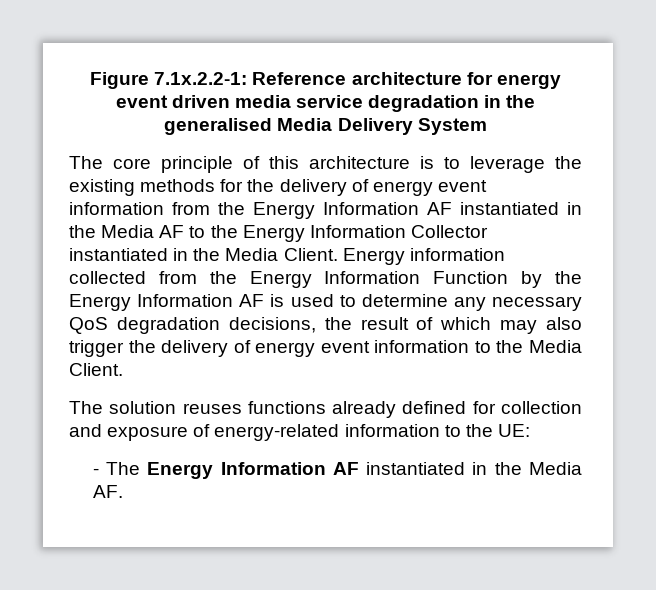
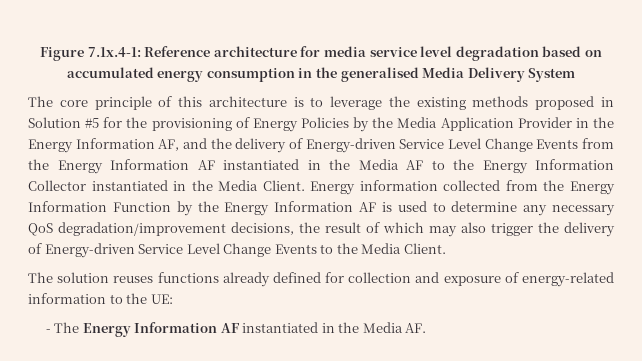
- Figure 7.1x.2.2-1: Reference architecture for energy event driven media service degradation in the generalised Media Delivery System
+ Figure 7.1x.4-1: Reference architecture for media service level degradation based on accumulated energy consumption in the generalised Media Delivery System
- The core principle of this architecture is to leverage the existing methods for the delivery of energy event information from the Energy Information AF instantiated in the Media AF to the Energy Information Collector instantiated in the Media Client.
+ The core principle of this architecture is to leverage the existing methods proposed in Solution #5 for the provisioning of Energy Policies by the Media Application Provider in the Energy Information AF, and the delivery of Energy-driven Service Level Change Events from the Energy Information AF instantiated in the Media AF to the Energy Information Collector instantiated in the Media Client.
- Energy information collected from the Energy Information Function by the Energy Information AF is used to determine any necessary QoS degradation decisions, the result of which may also trigger the delivery of energy event information to the Media Client.
+ Energy information collected from the Energy Information Function by the Energy Information AF is used to determine any necessary QoS degradation/improvement decisions, the result of which may also trigger the delivery of Energy-driven Service Level Change Events to the Media Client.

